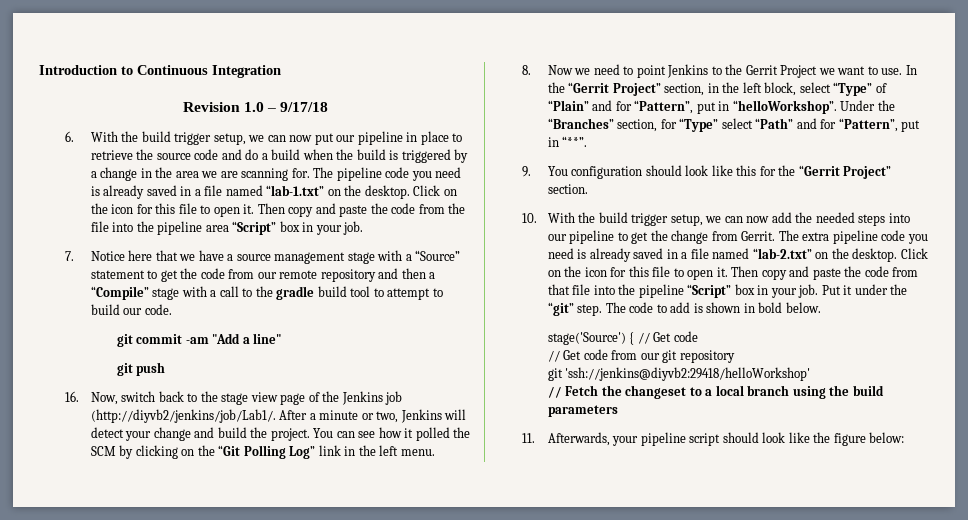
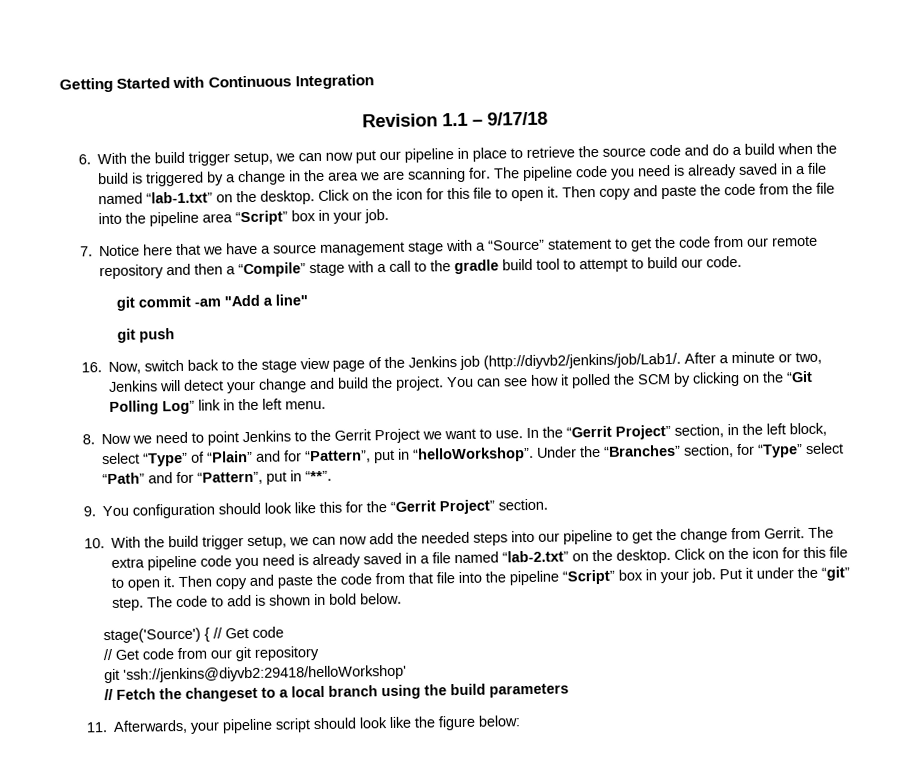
- Introduction to Continuous Integration
+ Getting Started with Continuous Integration
- Revision 1.0 – 9/17/18
+ Revision 1.1 – 9/17/18

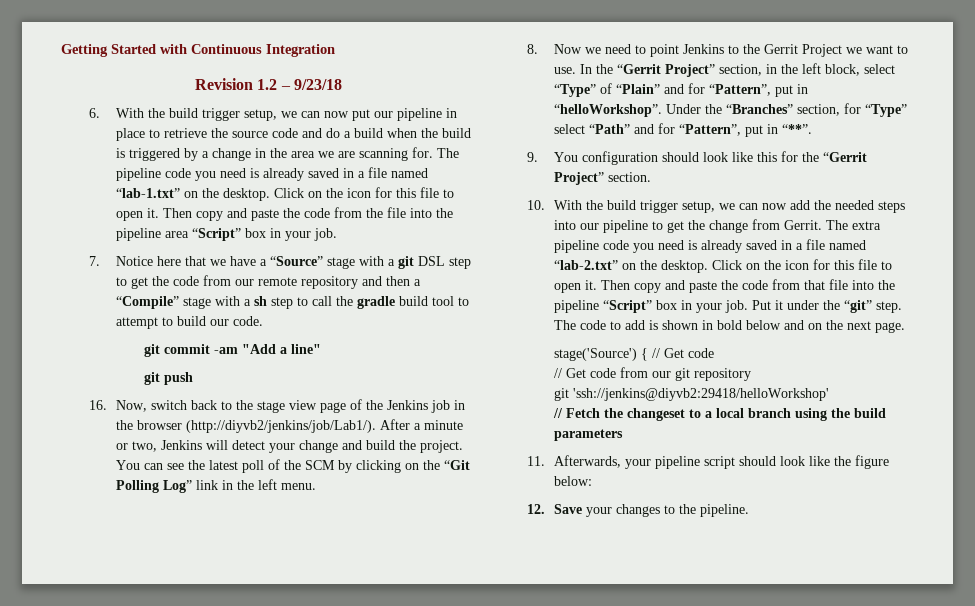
- Revision 1.1 – 9/17/18
+ Revision 1.2 – 9/23/18
- 7. Notice here that we have a source management stage with a “Source” statement to get the code from our remote repository and then a “Compile” stage with a call to the gradle build tool to attempt to build our code.
+ 7. Notice here that we have a “Source” stage with a git DSL step to get the code from our remote repository and then a “Compile” stage with a sh step to call the gradle build tool to attempt to build our code.
- 16. Now, switch back to the stage view page of the Jenkins job (http://diyvb2/jenkins/job/Lab1/.
+ 16. Now, switch back to the stage view page of the Jenkins job in the browser (http://diyvb2/jenkins/job/Lab1/).
- You can see how it polled the SCM by clicking on the “Git Polling Log” link in the left menu.
+ You can see the latest poll of the SCM by clicking on the “Git Polling Log” link in the left menu.
- The code to add is shown in bold below.
+ The code to add is shown in bold below and on the next page.
+ 12. Save your changes to the pipeline.

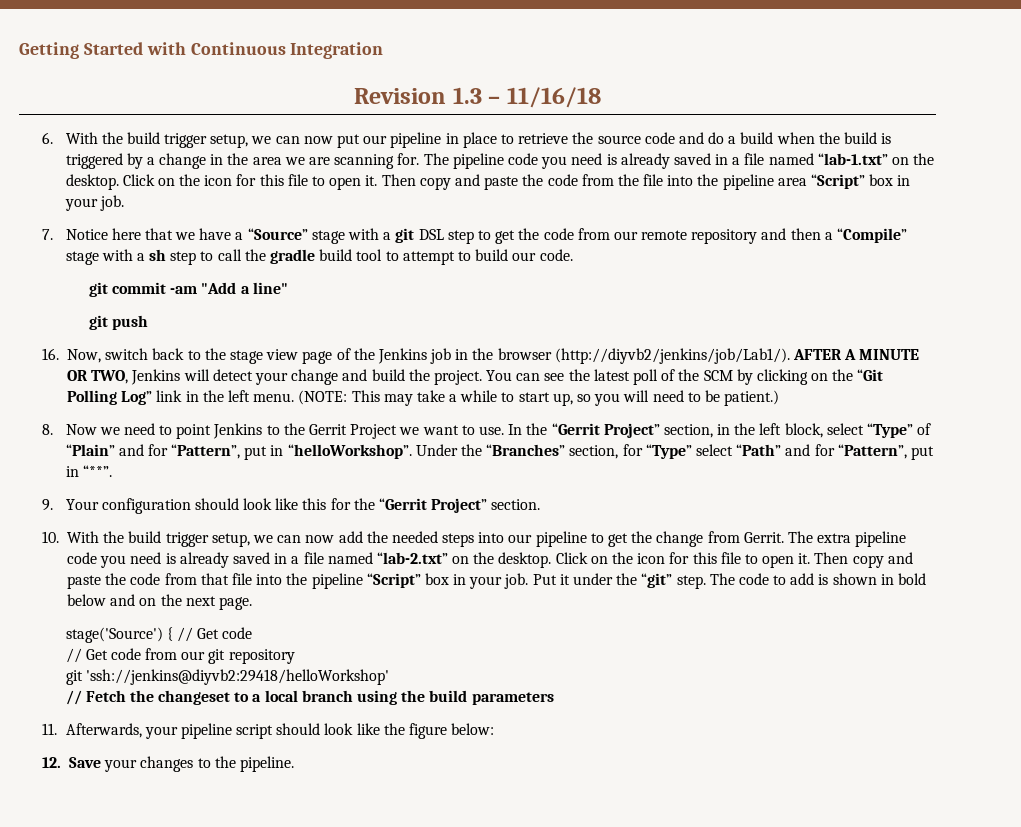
- Revision 1.2 – 9/23/18
+ Revision 1.3 – 11/16/18
- After a minute or two, Jenkins will detect your change and build the project.
+ AFTER A MINUTE OR TWO, Jenkins will detect your change and build the project.
+ (NOTE: This may take a while to start up, so you will need to be patient.)
- 9. You configuration should look like this for the “Gerrit Project” section.
+ 9. Your configuration should look like this for the “Gerrit Project” section.

